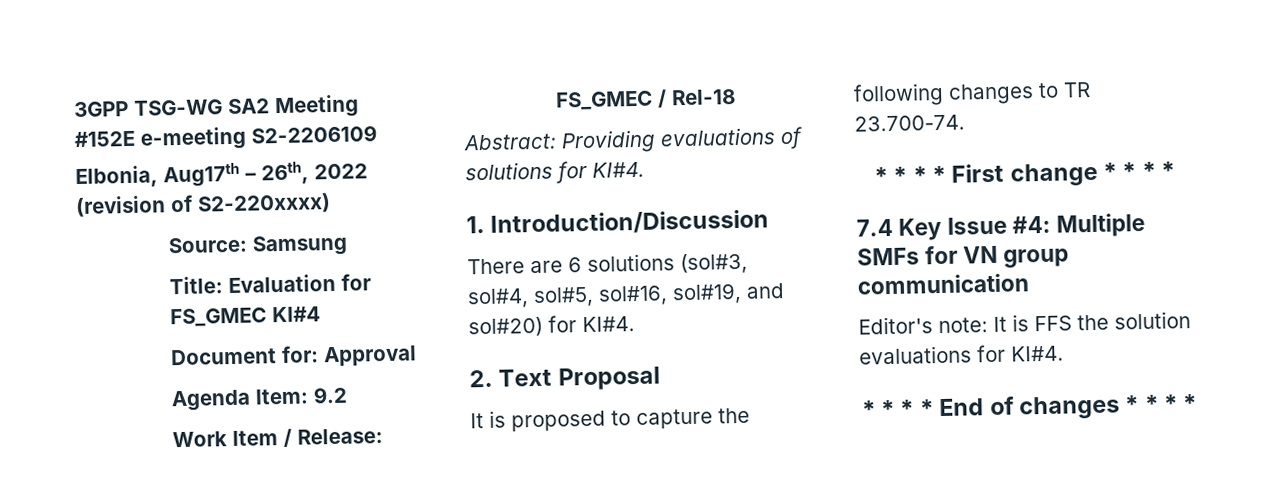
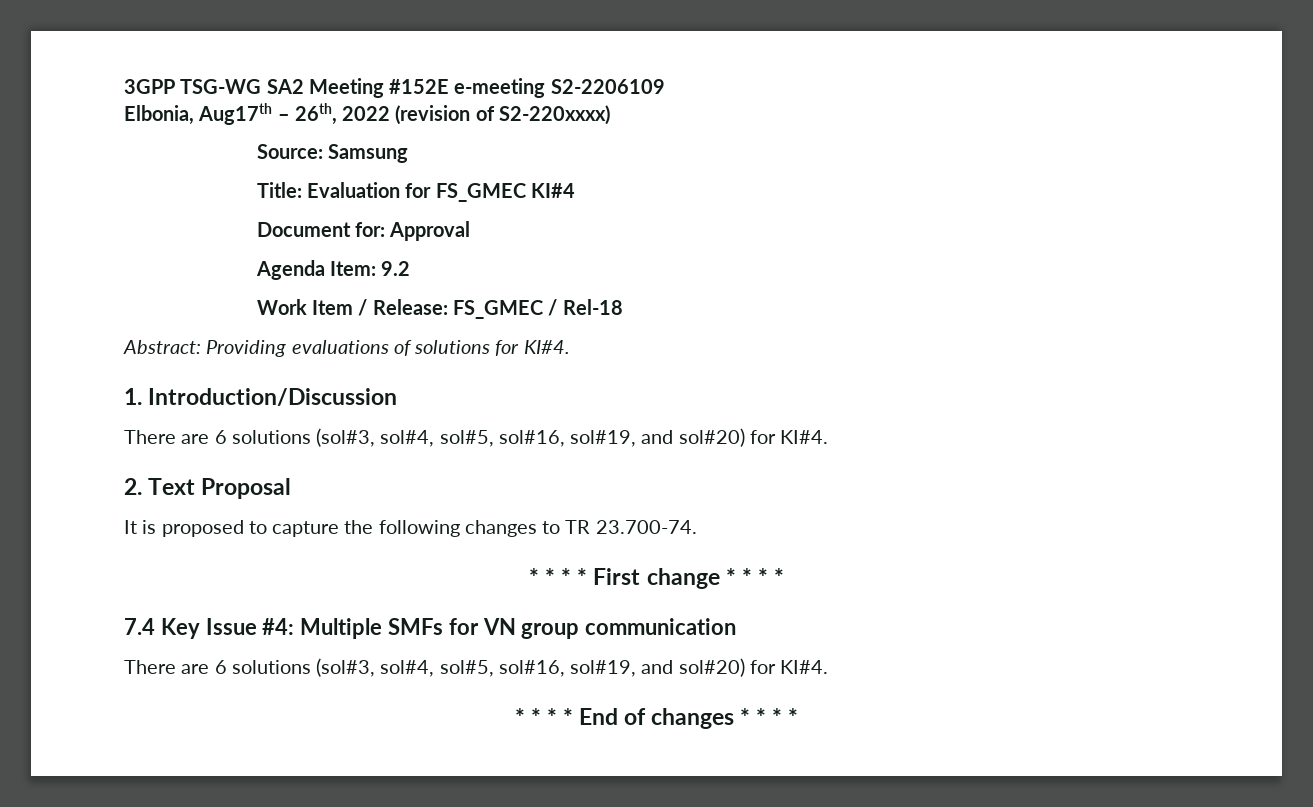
  7.4 Key Issue #4: Multiple SMFs for VN group communication
- Editor's note: It is FFS the solution evaluations for KI#4.
+ There are 6 solutions (sol#3, sol#4, sol#5, sol#16, sol#19, and sol#20) for KI#4.

